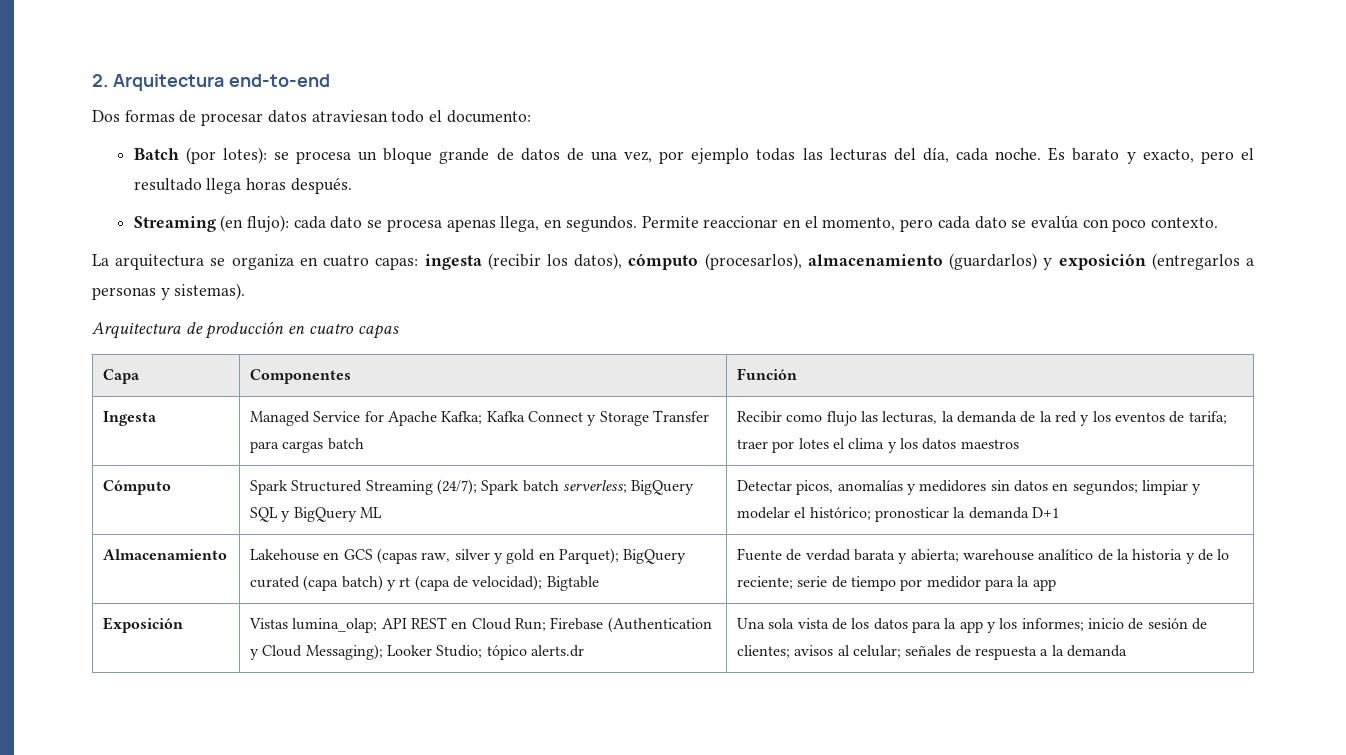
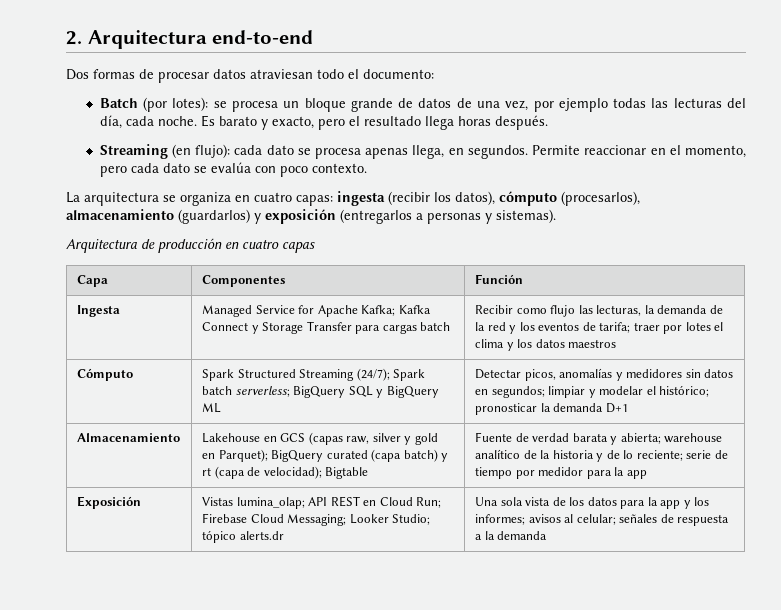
- Vistas lumina_olap; API REST en Cloud Run; Firebase (Authentication y Cloud Messaging); Looker Studio; tópico alerts.dr
+ Vistas lumina_olap; API REST en Cloud Run; Firebase Cloud Messaging; Looker Studio; tópico alerts.dr
- Una sola vista de los datos para la app y los informes; inicio de sesión de clientes; avisos al celular; señales de respuesta a la demanda
+ Una sola vista de los datos para la app y los informes; avisos al celular; señales de respuesta a la demanda

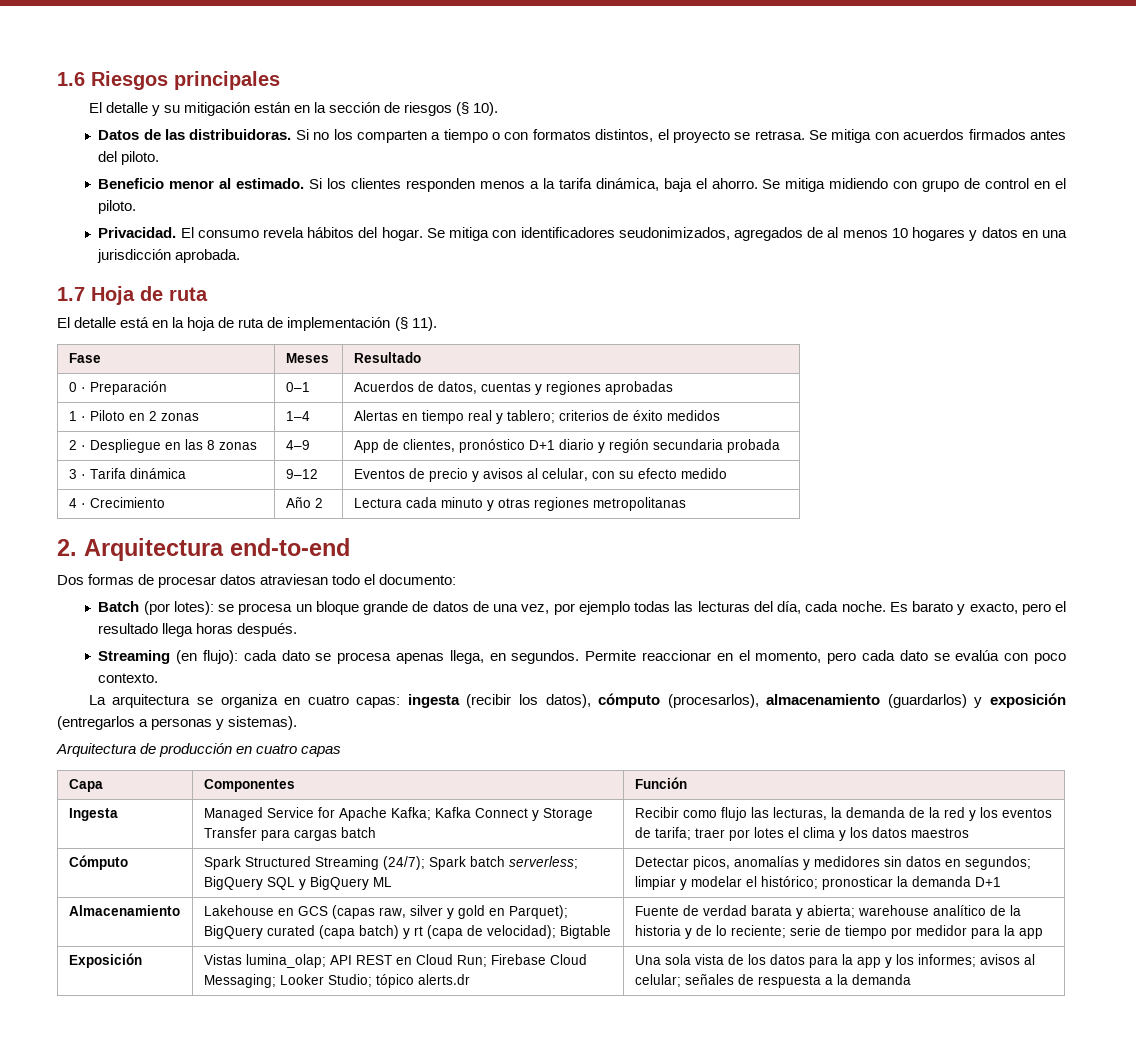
+ 1.6 Riesgos principales
+ El detalle y su mitigación están en la sección de riesgos (§ 10).
+ Datos de las distribuidoras. Si no los comparten a tiempo o con formatos distintos, el proyecto se retrasa. Se mitiga con acuerdos firmados antes del piloto.
+ Beneficio menor al estimado. Si los clientes responden menos a la tarifa dinámica, baja el ahorro. Se mitiga midiendo con grupo de control en el piloto.
+ Privacidad. El consumo revela hábitos del hogar. Se mitiga con identificadores seudonimizados, agregados de al menos 10 hogares y datos en una jurisdicción aprobada.
+ 1.7 Hoja de ruta
+ El detalle está en la hoja de ruta de implementación (§ 11).
+ Fase | Meses | Resultado
+ 0 · Preparación | 0–1 | Acuerdos de datos, cuentas y regiones aprobadas
+ 1 · Piloto en 2 zonas | 1–4 | Alertas en tiempo real y tablero; criterios de éxito medidos
+ 2 · Despliegue en las 8 zonas | 4–9 | App de clientes, pronóstico D+1 diario y región secundaria probada
+ 3 · Tarifa dinámica | 9–12 | Eventos de precio y avisos al celular, con su efecto medido
+ 4 · Crecimiento | Año 2 | Lectura cada minuto y otras regiones metropolitanas

